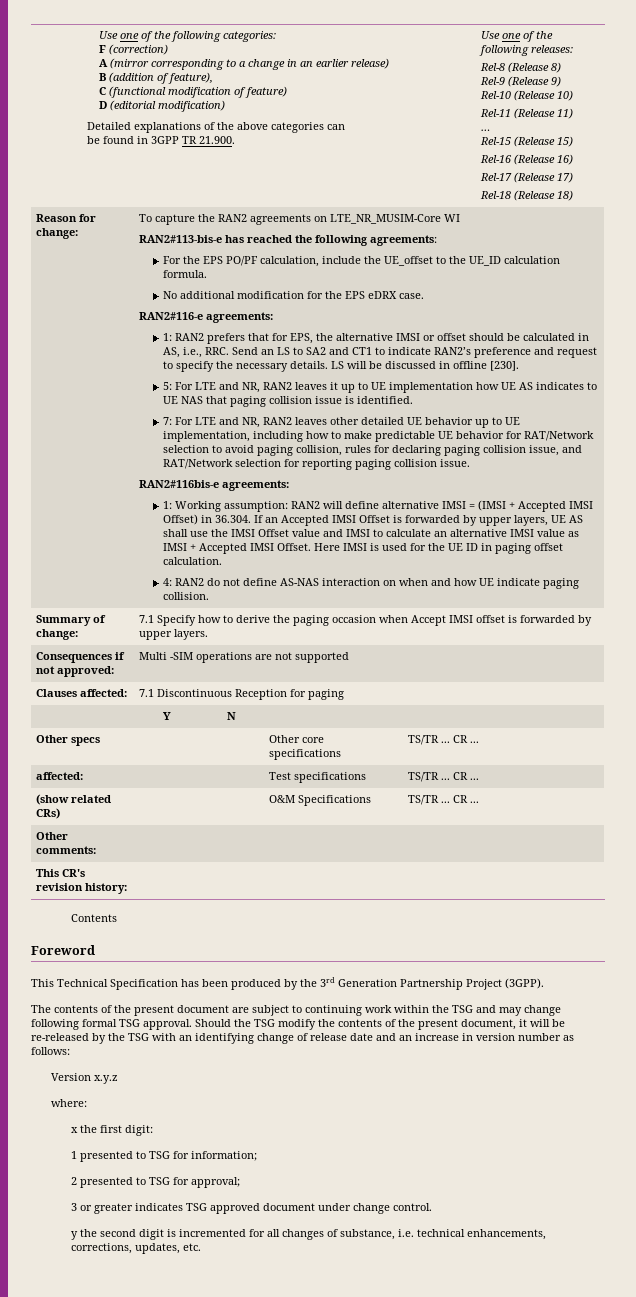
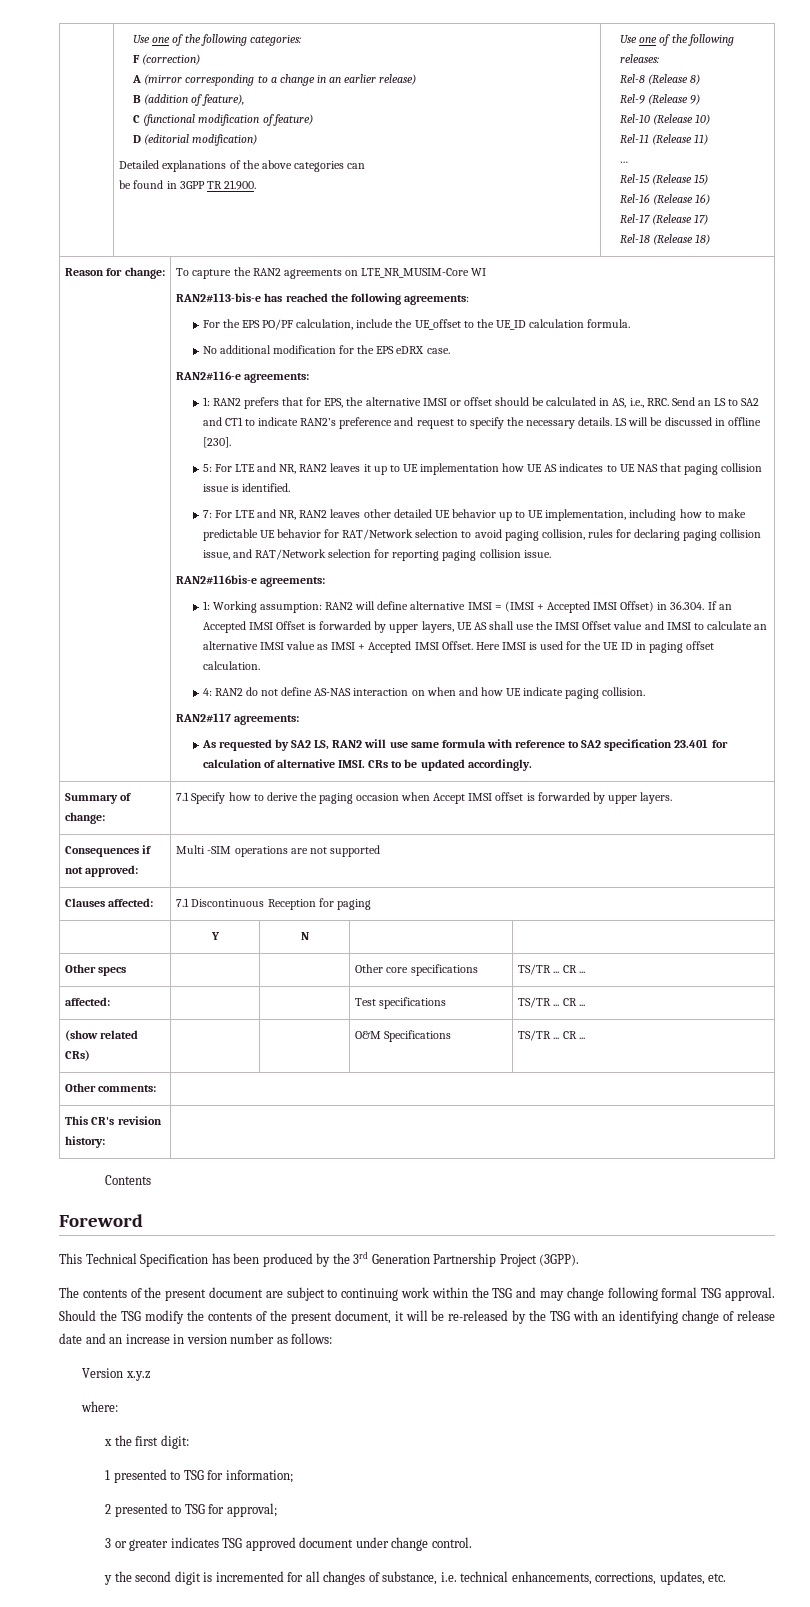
+ RAN2#117 agreements:
+ As requested by SA2 LS, RAN2 will use same formula with reference to SA2 specification 23.401 for calculation of alternative IMSI. CRs to be updated accordingly.

